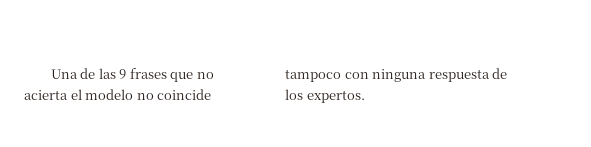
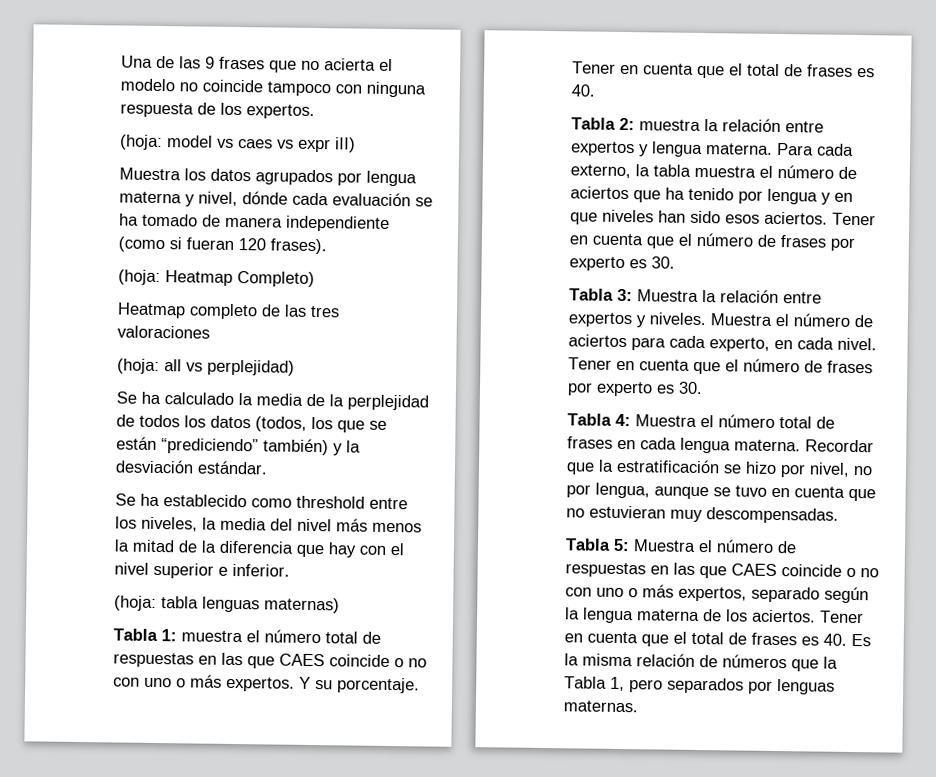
+ (hoja: model vs caes vs expr iII)
+ Muestra los datos agrupados por lengua materna y nivel, dónde cada evaluación se ha tomado de manera independiente (como si fueran 120 frases).
+ (hoja: Heatmap Completo)
+ Heatmap completo de las tres valoraciones
+ (hoja: all vs perplejidad)
+ Se ha calculado la media de la perplejidad de todos los datos (todos, los que se están “prediciendo” también) y la desviación estándar.
+ Se ha establecido como threshold entre los niveles, la media del nivel más menos la mitad de la diferencia que hay con el nivel superior e inferior.
+ (hoja: tabla lenguas maternas)
+ Tabla 1: muestra el número total de respuestas en las que CAES coincide o no con uno o más expertos. Y su porcentaje. Tener en cuenta que el total de frases es 40.
+ Tabla 2: muestra la relación entre expertos y lengua materna. Para cada externo, la tabla muestra el número de aciertos que ha tenido por lengua y en que niveles han sido esos aciertos. Tener en cuenta que el número de frases por experto es 30.
+ Tabla 3: Muestra la relación entre expertos y niveles. Muestra el número de aciertos para cada experto, en cada nivel. Tener en cuenta que el número de frases por experto es 30.
+ Tabla 4: Muestra el número total de frases en cada lengua materna. Recordar que la estratificación se hizo por nivel, no por lengua, aunque se tuvo en cuenta que no estuvieran muy descompensadas.
+ Tabla 5: Muestra el número de respuestas en las que CAES coincide o no con uno o más expertos, separado según la lengua materna de los aciertos. Tener en cuenta que el total de frases es 40. Es la misma relación de números que la Tabla 1, pero separados por lenguas maternas.

